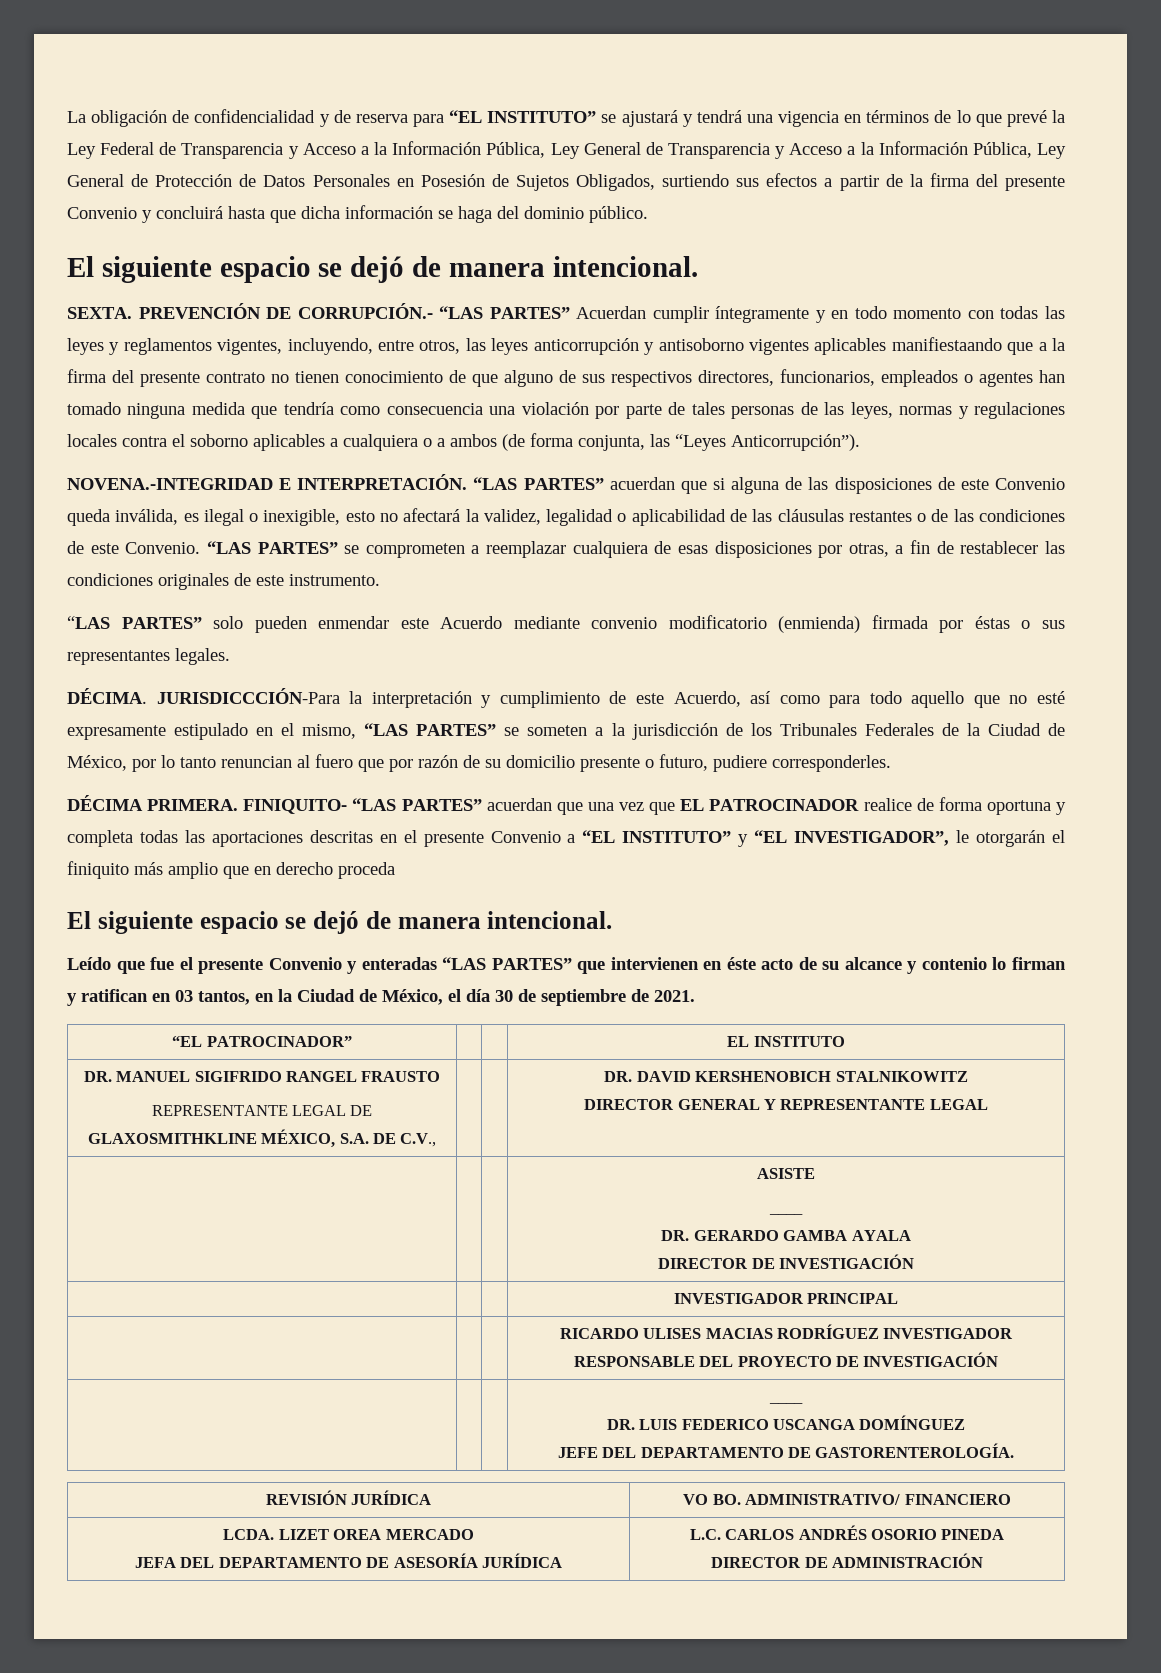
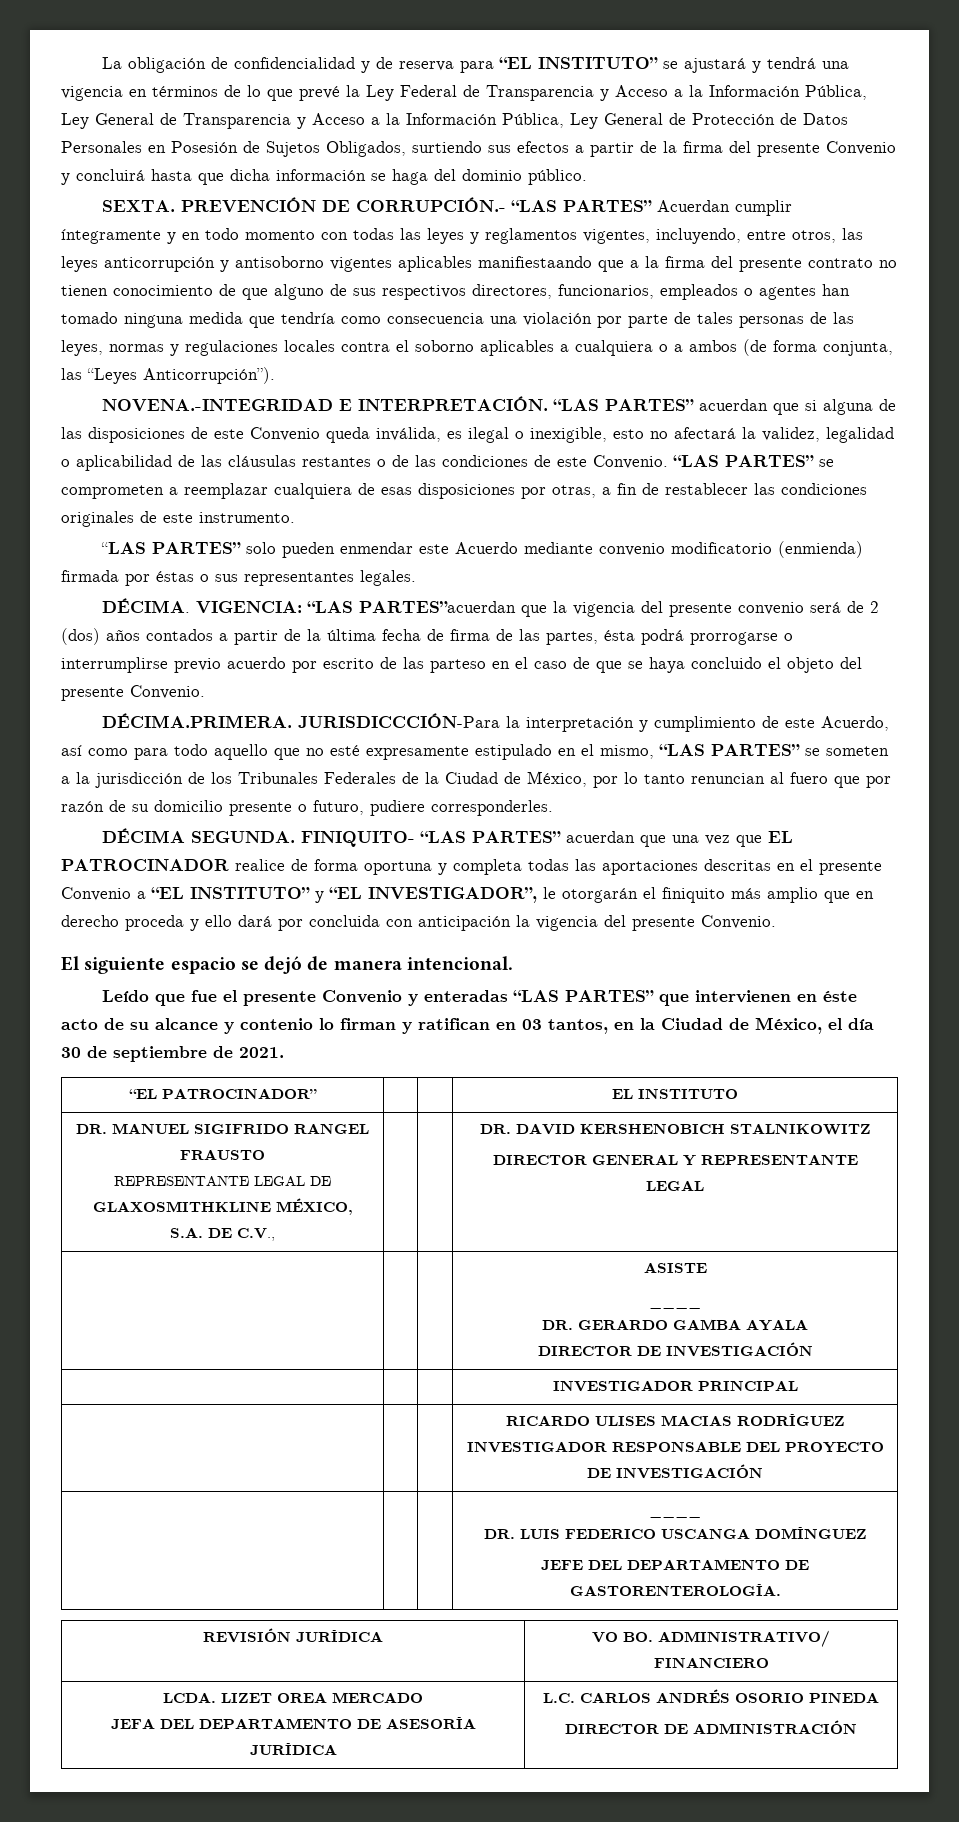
  La obligación de confidencialidad y de reserva para “EL INSTITUTO” se ajustará y tendrá una vigencia en términos de lo que prevé la Ley Federal de Transparencia y Acceso a la Información Pública, Ley General de Transparencia y Acceso a la Información Pública, Ley General de Protección de Datos Personales en Posesión de Sujetos Obligados, surtiendo sus efectos a partir de la firma del presente Convenio y concluirá hasta que dicha información se haga del dominio público.
- El siguiente espacio se dejó de manera intencional.
- JURISDICCCIÓN-Para la interpretación y cumplimiento de este Acuerdo, así como para todo aquello que no esté expresamente estipulado en el mismo, “LAS PARTES” se someten a la jurisdicción de los Tribunales Federales de la Ciudad de México, por lo tanto renuncian al fuero que por razón de su domicilio presente o futuro, pudiere corresponderles.
+ VIGENCIA: “LAS PARTES”acuerdan que la vigencia del presente convenio será de 2 (dos) años contados a partir de la última fecha de firma de las partes, ésta podrá prorrogarse o interrumplirse previo acuerdo por escrito de las parteso en el caso de que se haya concluido el objeto del presente Convenio.
+ DÉCIMA.PRIMERA. JURISDICCCIÓN-Para la interpretación y cumplimiento de este Acuerdo, así como para todo aquello que no esté expresamente estipulado en el mismo, “LAS PARTES” se someten a la jurisdicción de los Tribunales Federales de la Ciudad de México, por lo tanto renuncian al fuero que por razón de su domicilio presente o futuro, pudiere corresponderles.
- DÉCIMA PRIMERA.
+ DÉCIMA SEGUNDA.
- FINIQUITO- “LAS PARTES” acuerdan que una vez que EL PATROCINADOR realice de forma oportuna y completa todas las aportaciones descritas en el presente Convenio a “EL INSTITUTO” y “EL INVESTIGADOR”, le otorgarán el finiquito más amplio que en derecho proceda
+ FINIQUITO- “LAS PARTES” acuerdan que una vez que EL PATROCINADOR realice de forma oportuna y completa todas las aportaciones descritas en el presente Convenio a “EL INSTITUTO” y “EL INVESTIGADOR”, le otorgarán el finiquito más amplio que en derecho proceda y ello dará por concluida con anticipación la vigencia del presente Convenio.

